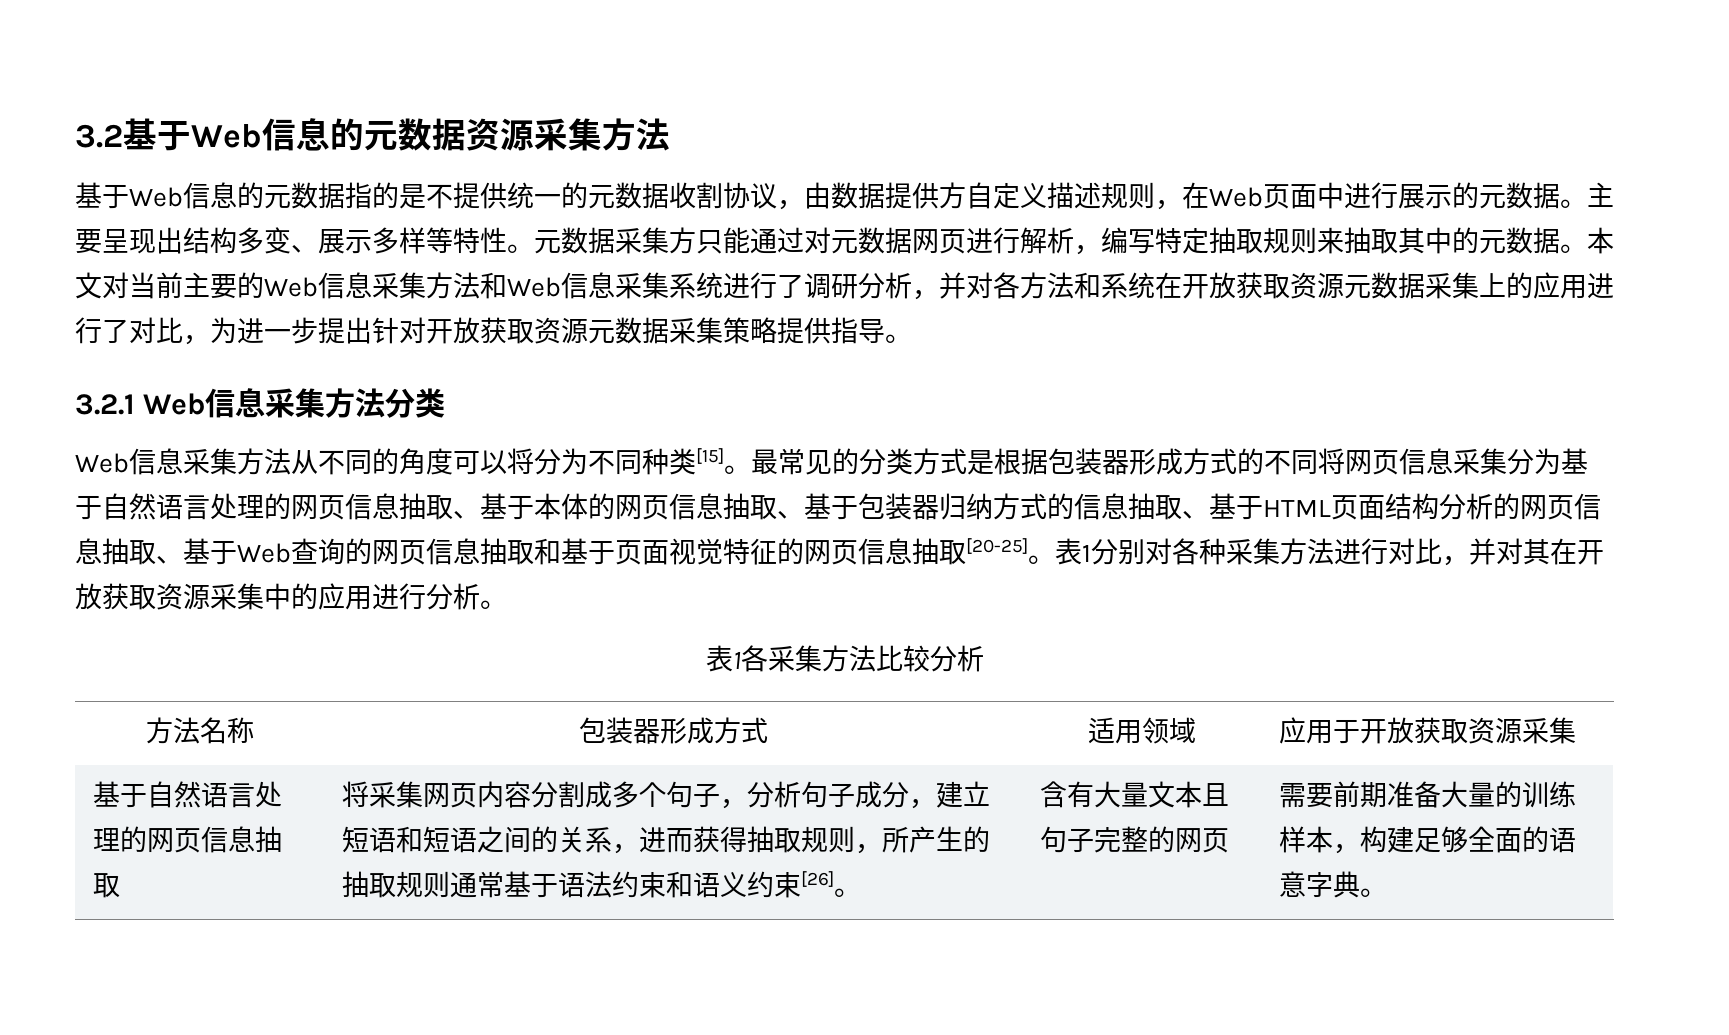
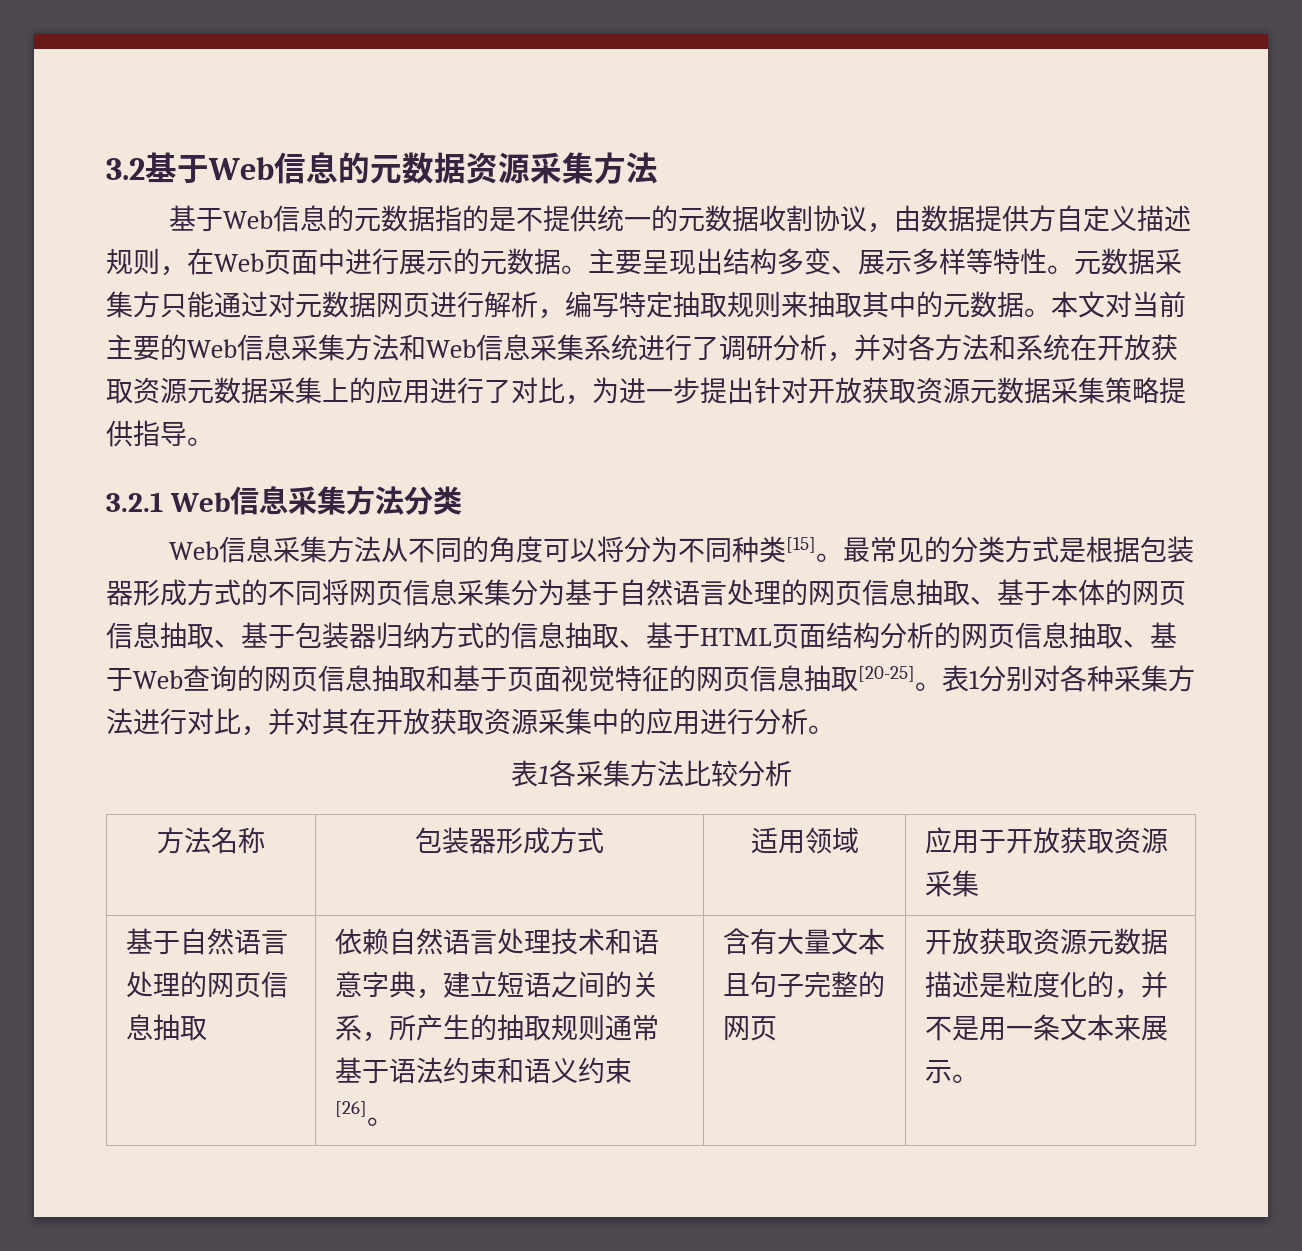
- 将采集网页内容分割成多个句子，分析句子成分，建立短语和短语之间的关系，进而获得抽取规则，所产生的抽取规则通常基于语法约束和语义约束[26]。
+ 依赖自然语言处理技术和语意字典，建立短语之间的关系，所产生的抽取规则通常基于语法约束和语义约束[26]。
- 需要前期准备大量的训练样本，构建足够全面的语意字典。
+ 开放获取资源元数据描述是粒度化的，并不是用一条文本来展示。

